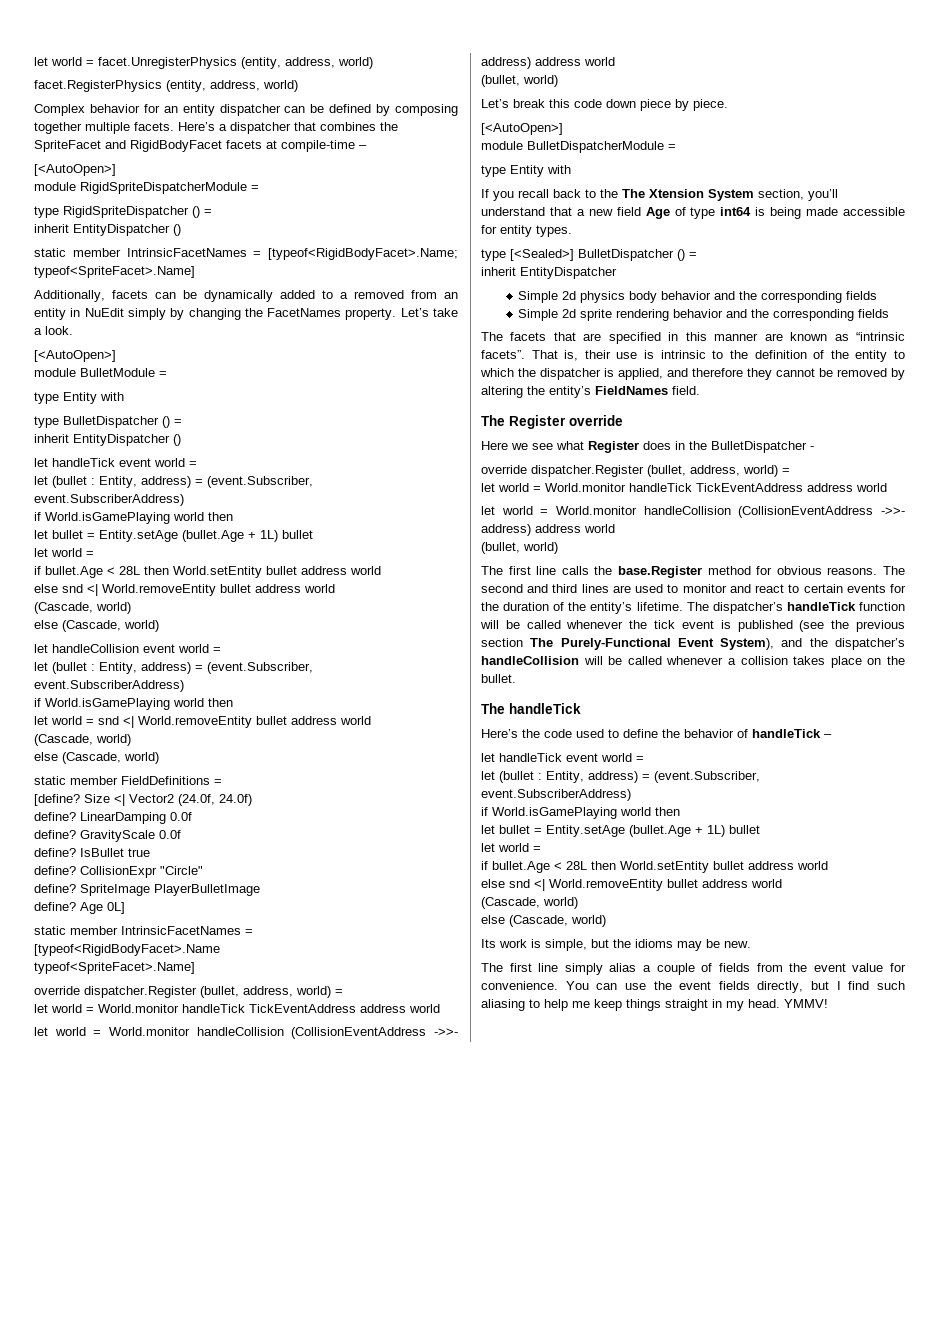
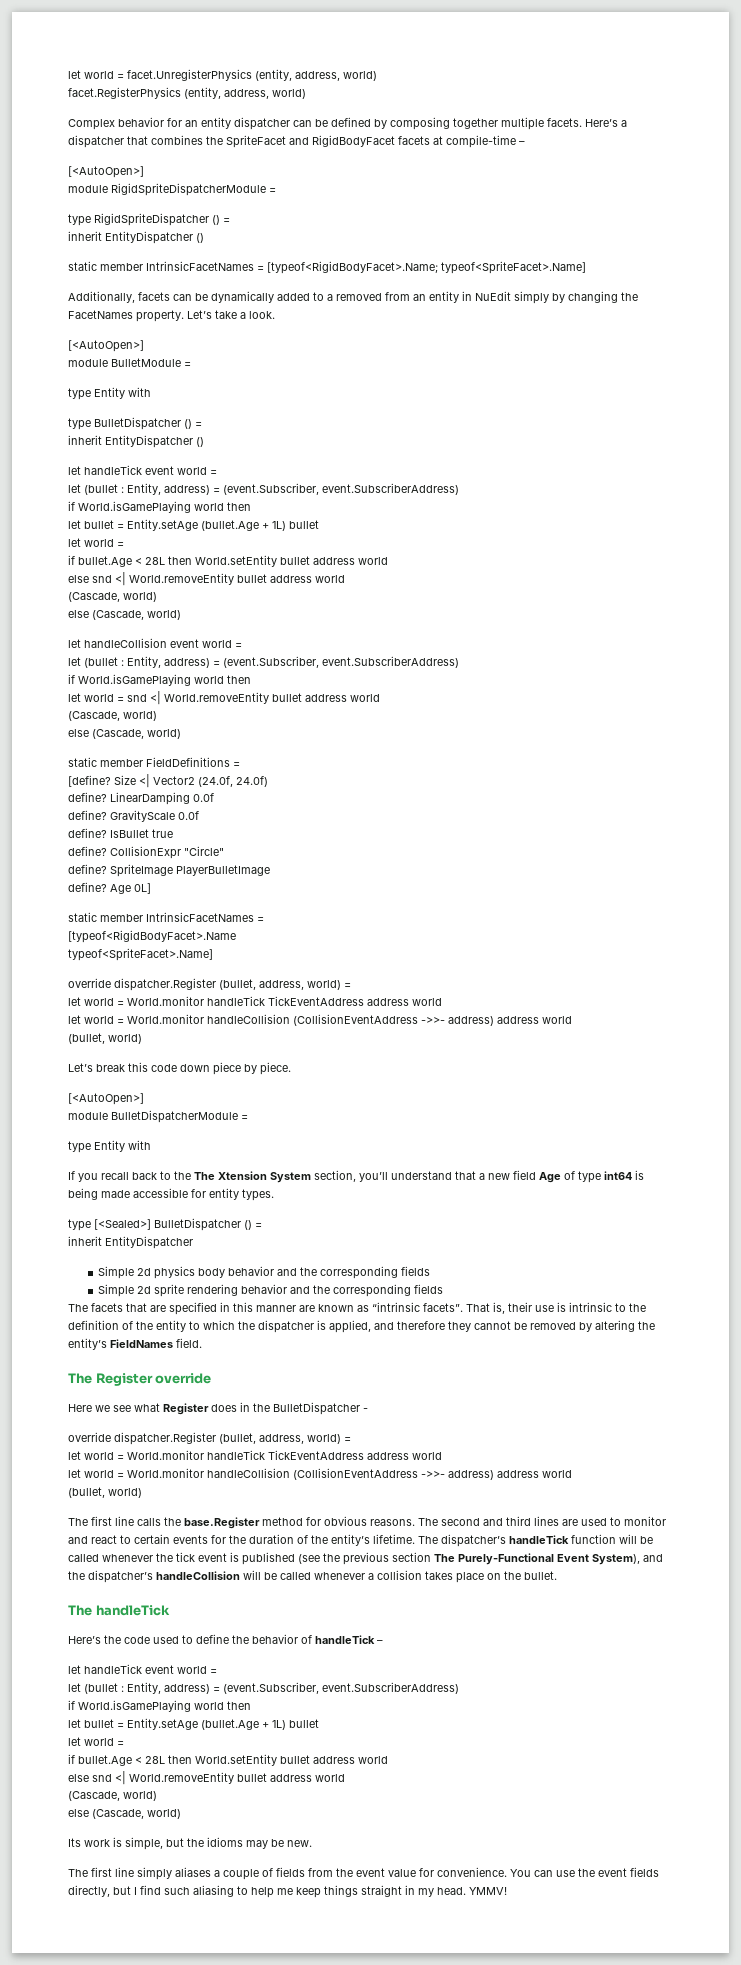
- The first line simply alias a couple of fields from the event value for convenience.
+ The first line simply aliases a couple of fields from the event value for convenience.

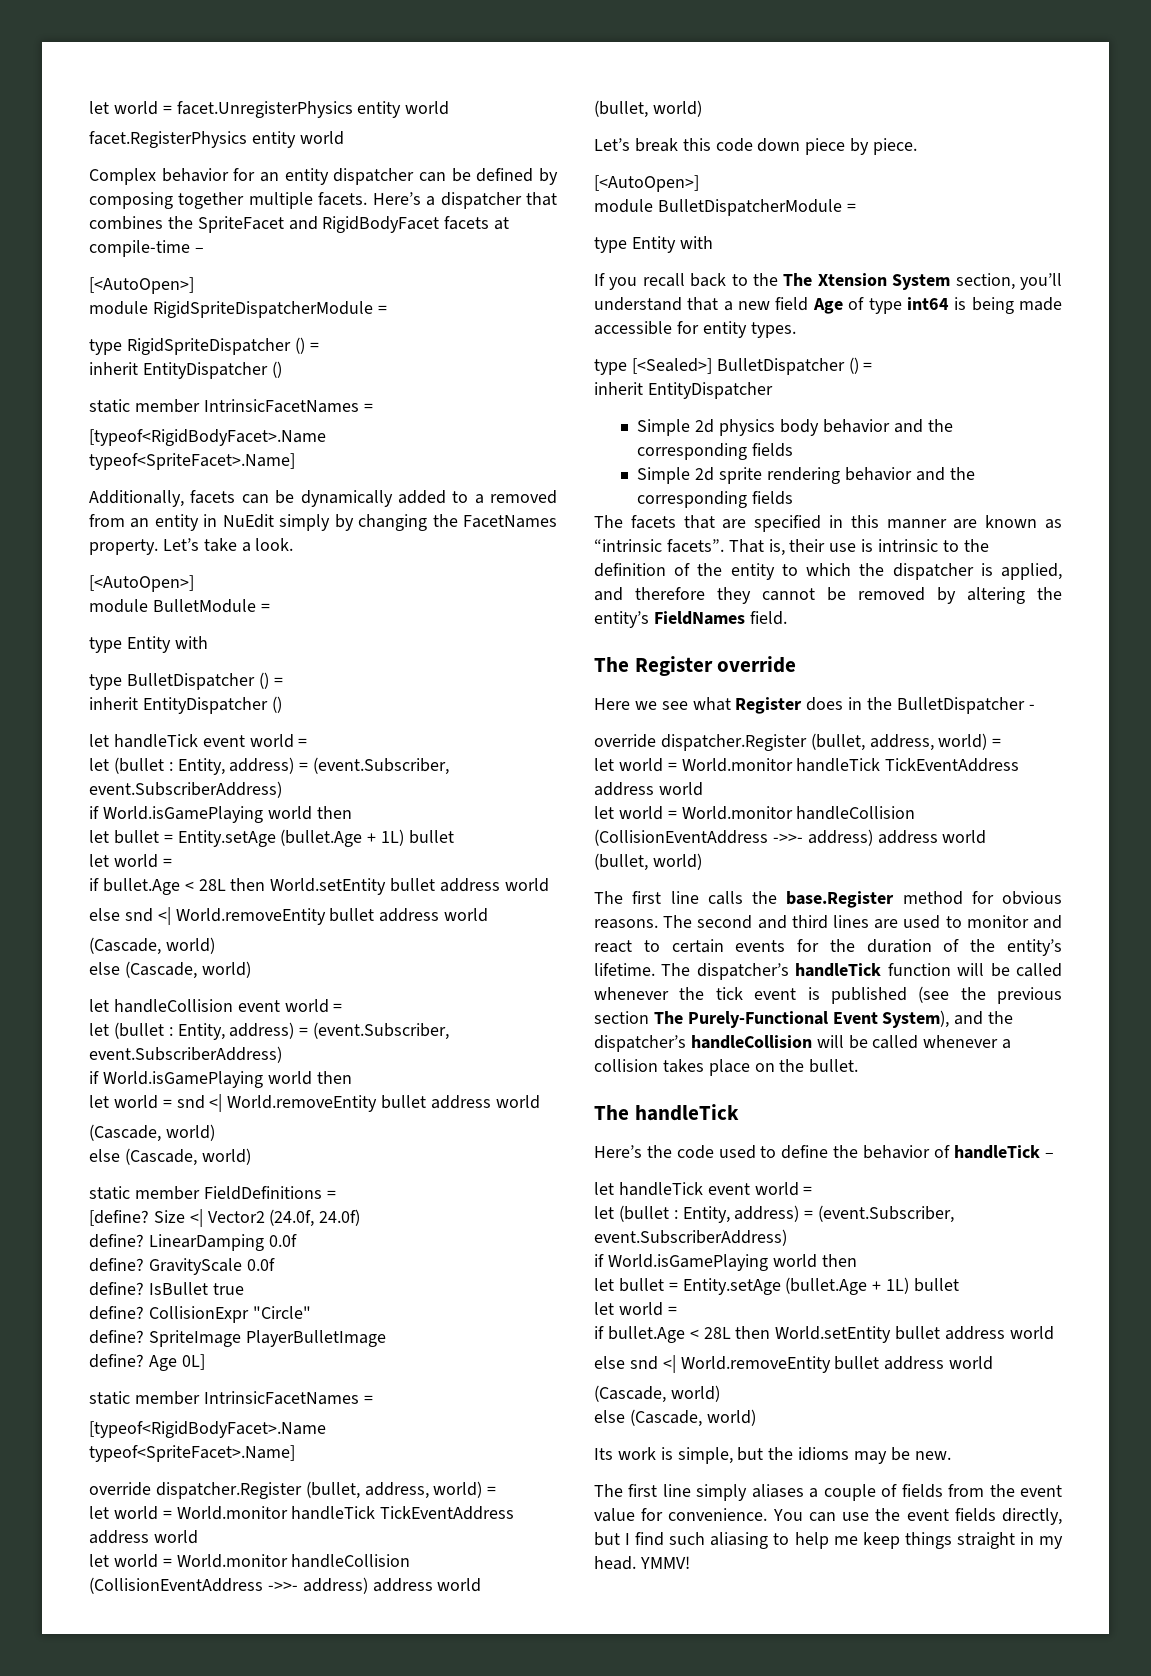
- let world = facet.UnregisterPhysics (entity, address, world)
- facet.RegisterPhysics (entity, address, world)
+ let world = facet.UnregisterPhysics entity world
+ facet.RegisterPhysics entity world
  type RigidSpriteDispatcher () =
  inherit EntityDispatcher ()
- static member IntrinsicFacetNames = [typeof<RigidBodyFacet>.Name; typeof<SpriteFacet>.Name]
+ static member IntrinsicFacetNames =
+ [typeof<RigidBodyFacet>.Name
+ typeof<SpriteFacet>.Name]

